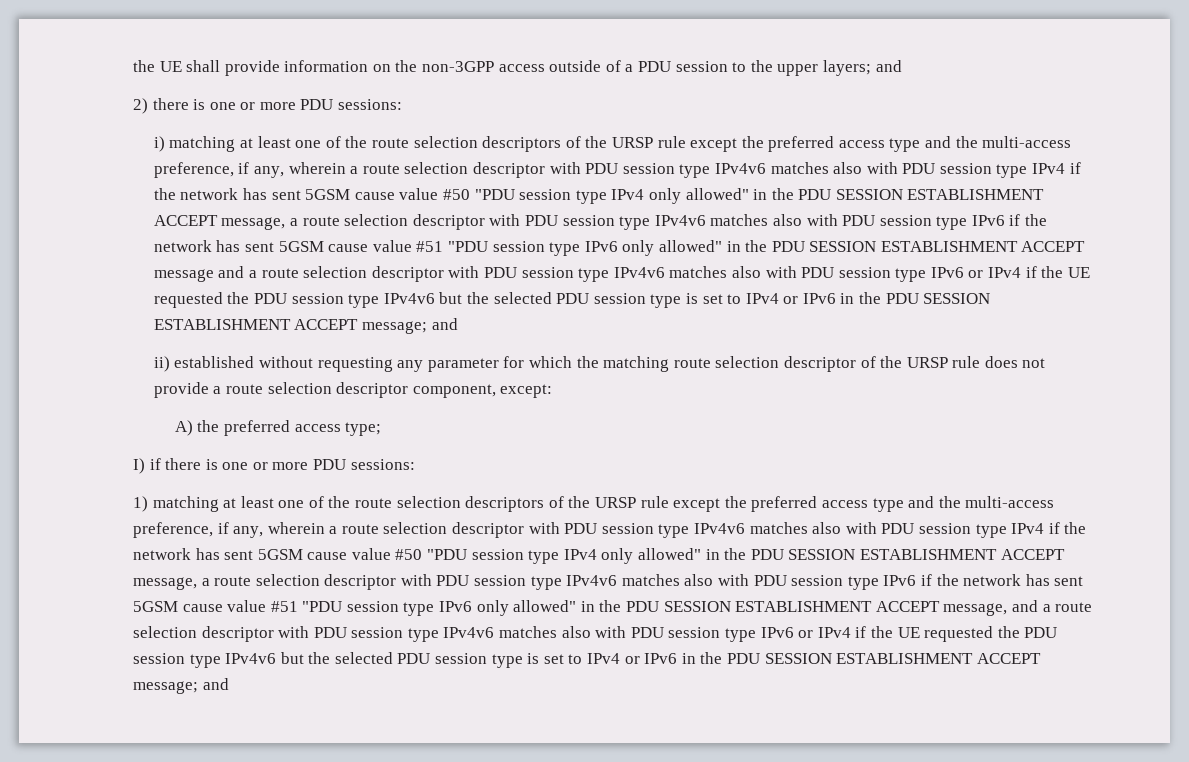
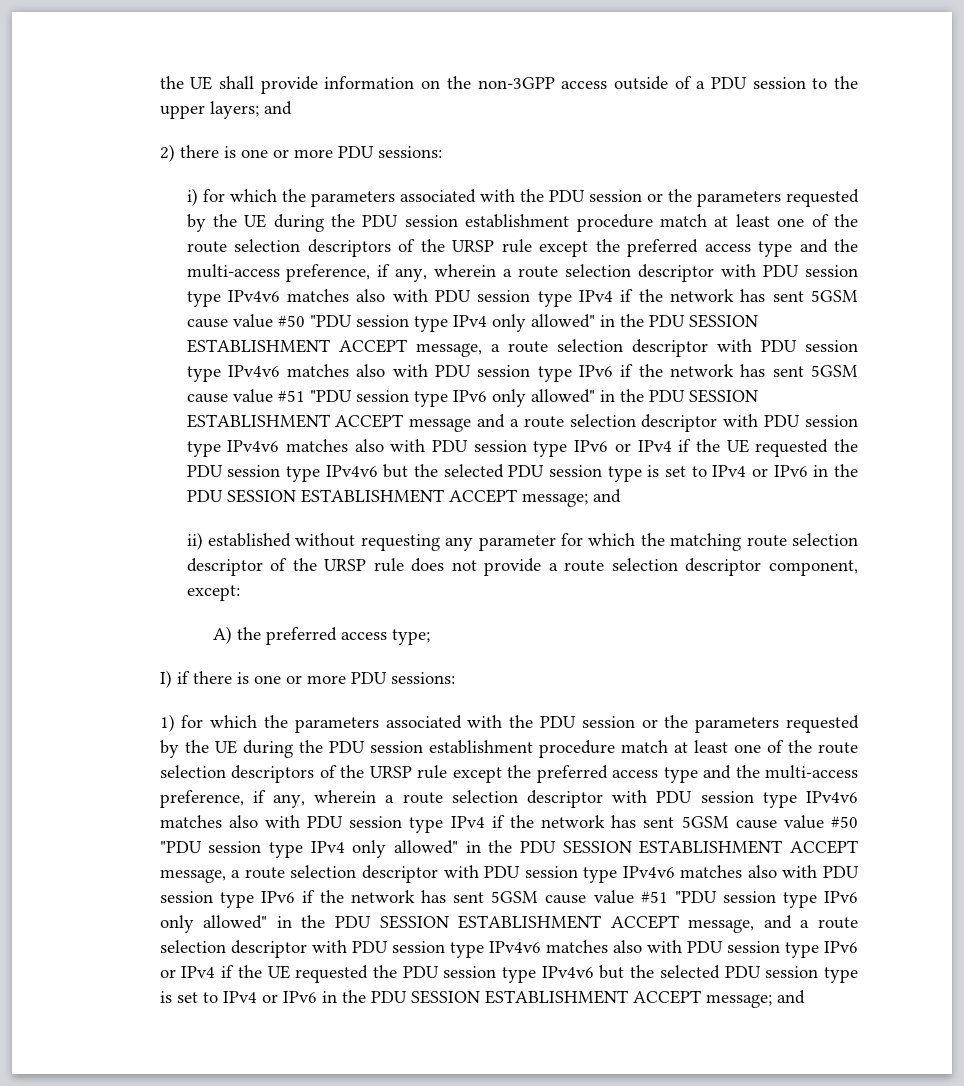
- i) matching at least one of the route selection descriptors of the URSP rule except the preferred access type and the multi-access preference, if any, wherein a route selection descriptor with PDU session type IPv4v6 matches also with PDU session type IPv4 if the network has sent 5GSM cause value #50 "PDU session type IPv4 only allowed" in the PDU SESSION ESTABLISHMENT ACCEPT message, a route selection descriptor with PDU session type IPv4v6 matches also with PDU session type IPv6 if the network has sent 5GSM cause value #51 "PDU session type IPv6 only allowed" in the PDU SESSION ESTABLISHMENT ACCEPT message and a route selection descriptor with PDU session type IPv4v6 matches also with PDU session type IPv6 or IPv4 if the UE requested the PDU session type IPv4v6 but the selected PDU session type is set to IPv4 or IPv6 in the PDU SESSION ESTABLISHMENT ACCEPT message;
+ i) for which the parameters associated with the PDU session or the parameters requested by the UE during the PDU session establishment procedure match at least one of the route selection descriptors of the URSP rule except the preferred access type and the multi-access preference, if any, wherein a route selection descriptor with PDU session type IPv4v6 matches also with PDU session type IPv4 if the network has sent 5GSM cause value #50 "PDU session type IPv4 only allowed" in the PDU SESSION ESTABLISHMENT ACCEPT message, a route selection descriptor with PDU session type IPv4v6 matches also with PDU session type IPv6 if the network has sent 5GSM cause value #51 "PDU session type IPv6 only allowed" in the PDU SESSION ESTABLISHMENT ACCEPT message and a route selection descriptor with PDU session type IPv4v6 matches also with PDU session type IPv6 or IPv4 if the UE requested the PDU session type IPv4v6 but the selected PDU session type is set to IPv4 or IPv6 in the PDU SESSION ESTABLISHMENT ACCEPT message;
- 1) matching at least one of the route selection descriptors of the URSP rule except the preferred access type and the multi-access preference, if any, wherein a route selection descriptor with PDU session type IPv4v6 matches also with PDU session type IPv4 if the network has sent 5GSM cause value #50 "PDU session type IPv4 only allowed" in the PDU SESSION ESTABLISHMENT ACCEPT message, a route selection descriptor with PDU session type IPv4v6 matches also with PDU session type IPv6 if the network has sent 5GSM cause value #51 "PDU session type IPv6 only allowed" in the PDU SESSION ESTABLISHMENT ACCEPT message, and a route selection descriptor with PDU session type IPv4v6 matches also with PDU session type IPv6 or IPv4 if the UE requested the PDU session type IPv4v6 but the selected PDU session type is set to IPv4 or IPv6 in the PDU SESSION ESTABLISHMENT ACCEPT message;
+ 1) for which the parameters associated with the PDU session or the parameters requested by the UE during the PDU session establishment procedure match at least one of the route selection descriptors of the URSP rule except the preferred access type and the multi-access preference, if any, wherein a route selection descriptor with PDU session type IPv4v6 matches also with PDU session type IPv4 if the network has sent 5GSM cause value #50 "PDU session type IPv4 only allowed" in the PDU SESSION ESTABLISHMENT ACCEPT message, a route selection descriptor with PDU session type IPv4v6 matches also with PDU session type IPv6 if the network has sent 5GSM cause value #51 "PDU session type IPv6 only allowed" in the PDU SESSION ESTABLISHMENT ACCEPT message, and a route selection descriptor with PDU session type IPv4v6 matches also with PDU session type IPv6 or IPv4 if the UE requested the PDU session type IPv4v6 but the selected PDU session type is set to IPv4 or IPv6 in the PDU SESSION ESTABLISHMENT ACCEPT message;

